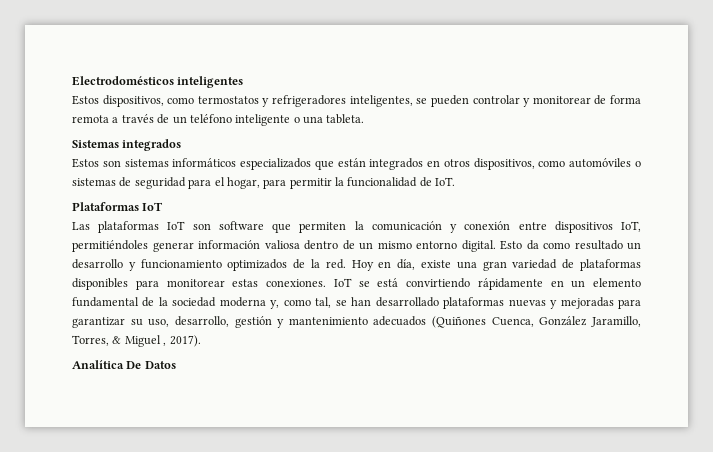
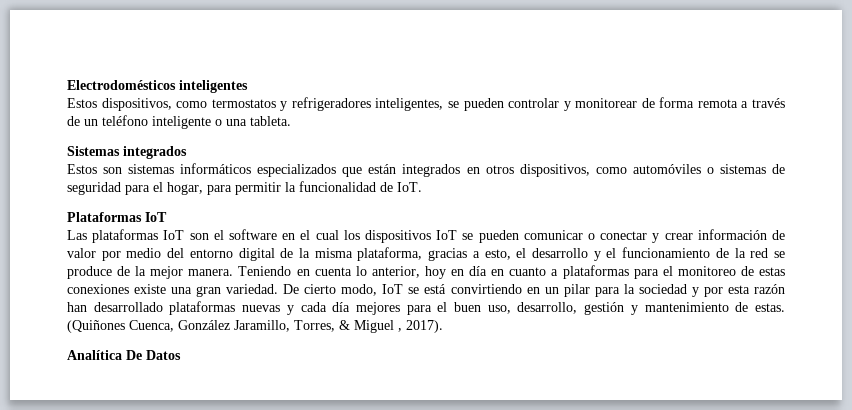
- Las plataformas IoT son software que permiten la comunicación y conexión entre dispositivos IoT, permitiéndoles generar información valiosa dentro de un mismo entorno digital. Esto da como resultado un desarrollo y funcionamiento optimizados de la red. Hoy en día, existe una gran variedad de plataformas disponibles para monitorear estas conexiones. IoT se está convirtiendo rápidamente en un elemento fundamental de la sociedad moderna y, como tal, se han desarrollado plataformas nuevas y mejoradas para garantizar su uso, desarrollo, gestión y mantenimiento adecuados (Quiñones Cuenca, González Jaramillo, Torres, & Miguel , 2017).
+ Las plataformas IoT son el software en el cual los dispositivos IoT se pueden comunicar o conectar y crear información de valor por medio del entorno digital de la misma plataforma, gracias a esto, el desarrollo y el funcionamiento de la red se produce de la mejor manera. Teniendo en cuenta lo anterior, hoy en día en cuanto a plataformas para el monitoreo de estas conexiones existe una gran variedad. De cierto modo, IoT se está convirtiendo en un pilar para la sociedad y por esta razón han desarrollado plataformas nuevas y cada día mejores para el buen uso, desarrollo, gestión y mantenimiento de estas. (Quiñones Cuenca, González Jaramillo, Torres, & Miguel , 2017).

